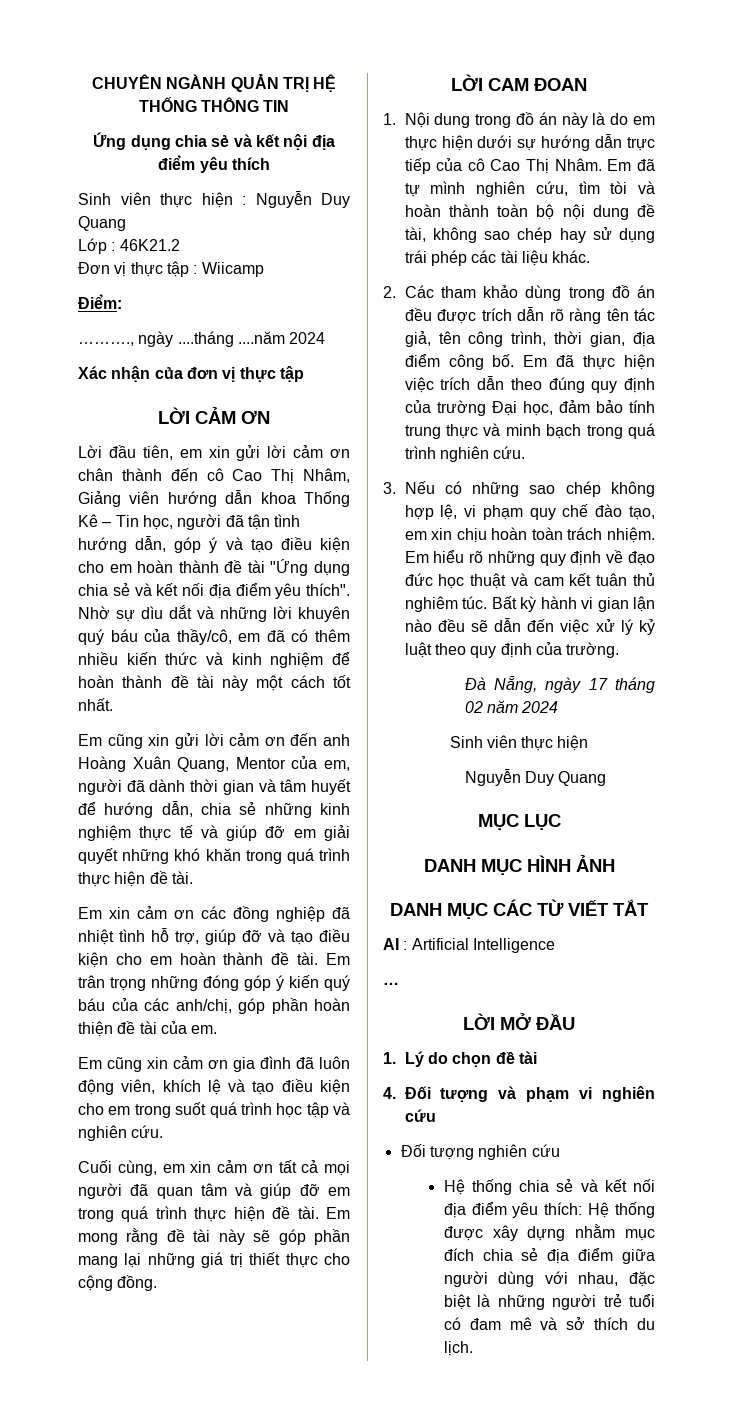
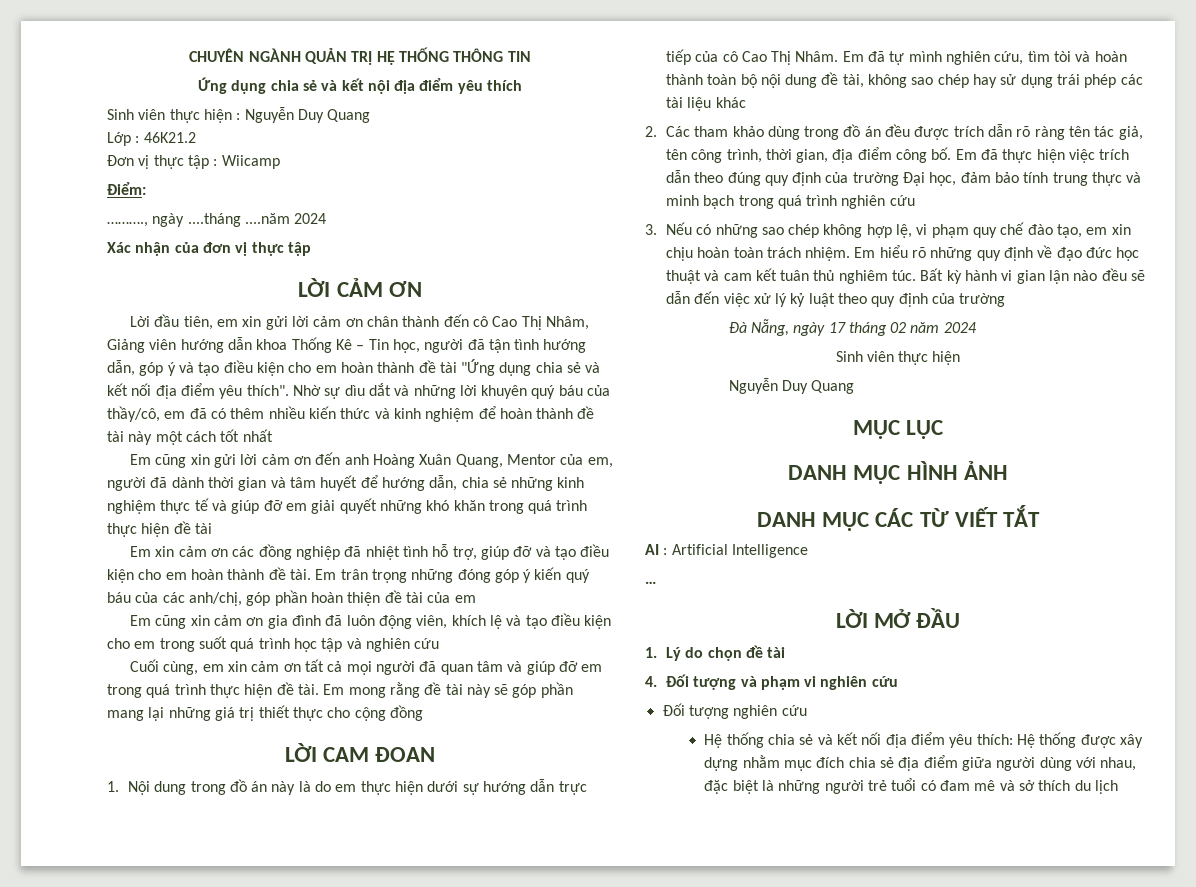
- Nhờ sự dìu dắt và những lời khuyên quý báu của thầy/cô, em đã có thêm nhiều kiến thức và kinh nghiệm để hoàn thành đề tài này một cách tốt nhất.
+ Nhờ sự dìu dắt và những lời khuyên quý báu của thầy/cô, em đã có thêm nhiều kiến thức và kinh nghiệm để hoàn thành đề tài này một cách tốt nhất
- Em cũng xin gửi lời cảm ơn đến anh Hoàng Xuân Quang, Mentor của em, người đã dành thời gian và tâm huyết để hướng dẫn, chia sẻ những kinh nghiệm thực tế và giúp đỡ em giải quyết những khó khăn trong quá trình thực hiện đề tài.
+ Em cũng xin gửi lời cảm ơn đến anh Hoàng Xuân Quang, Mentor của em, người đã dành thời gian và tâm huyết để hướng dẫn, chia sẻ những kinh nghiệm thực tế và giúp đỡ em giải quyết những khó khăn trong quá trình thực hiện đề tài
- Em trân trọng những đóng góp ý kiến quý báu của các anh/chị, góp phần hoàn thiện đề tài của em.
+ Em trân trọng những đóng góp ý kiến quý báu của các anh/chị, góp phần hoàn thiện đề tài của em
- Em cũng xin cảm ơn gia đình đã luôn động viên, khích lệ và tạo điều kiện cho em trong suốt quá trình học tập và nghiên cứu.
+ Em cũng xin cảm ơn gia đình đã luôn động viên, khích lệ và tạo điều kiện cho em trong suốt quá trình học tập và nghiên cứu
- Em mong rằng đề tài này sẽ góp phần mang lại những giá trị thiết thực cho cộng đồng.
+ Em mong rằng đề tài này sẽ góp phần mang lại những giá trị thiết thực cho cộng đồng
- Em đã tự mình nghiên cứu, tìm tòi và hoàn thành toàn bộ nội dung đề tài, không sao chép hay sử dụng trái phép các tài liệu khác.
+ Em đã tự mình nghiên cứu, tìm tòi và hoàn thành toàn bộ nội dung đề tài, không sao chép hay sử dụng trái phép các tài liệu khác
- Em đã thực hiện việc trích dẫn theo đúng quy định của trường Đại học, đảm bảo tính trung thực và minh bạch trong quá trình nghiên cứu.
+ Em đã thực hiện việc trích dẫn theo đúng quy định của trường Đại học, đảm bảo tính trung thực và minh bạch trong quá trình nghiên cứu
- Bất kỳ hành vi gian lận nào đều sẽ dẫn đến việc xử lý kỷ luật theo quy định của trường.
+ Bất kỳ hành vi gian lận nào đều sẽ dẫn đến việc xử lý kỷ luật theo quy định của trường
- Hệ thống chia sẻ và kết nối địa điểm yêu thích: Hệ thống được xây dựng nhằm mục đích chia sẻ địa điểm giữa người dùng với nhau, đặc biệt là những người trẻ tuổi có đam mê và sở thích du lịch.
+ Hệ thống chia sẻ và kết nối địa điểm yêu thích: Hệ thống được xây dựng nhằm mục đích chia sẻ địa điểm giữa người dùng với nhau, đặc biệt là những người trẻ tuổi có đam mê và sở thích du lịch

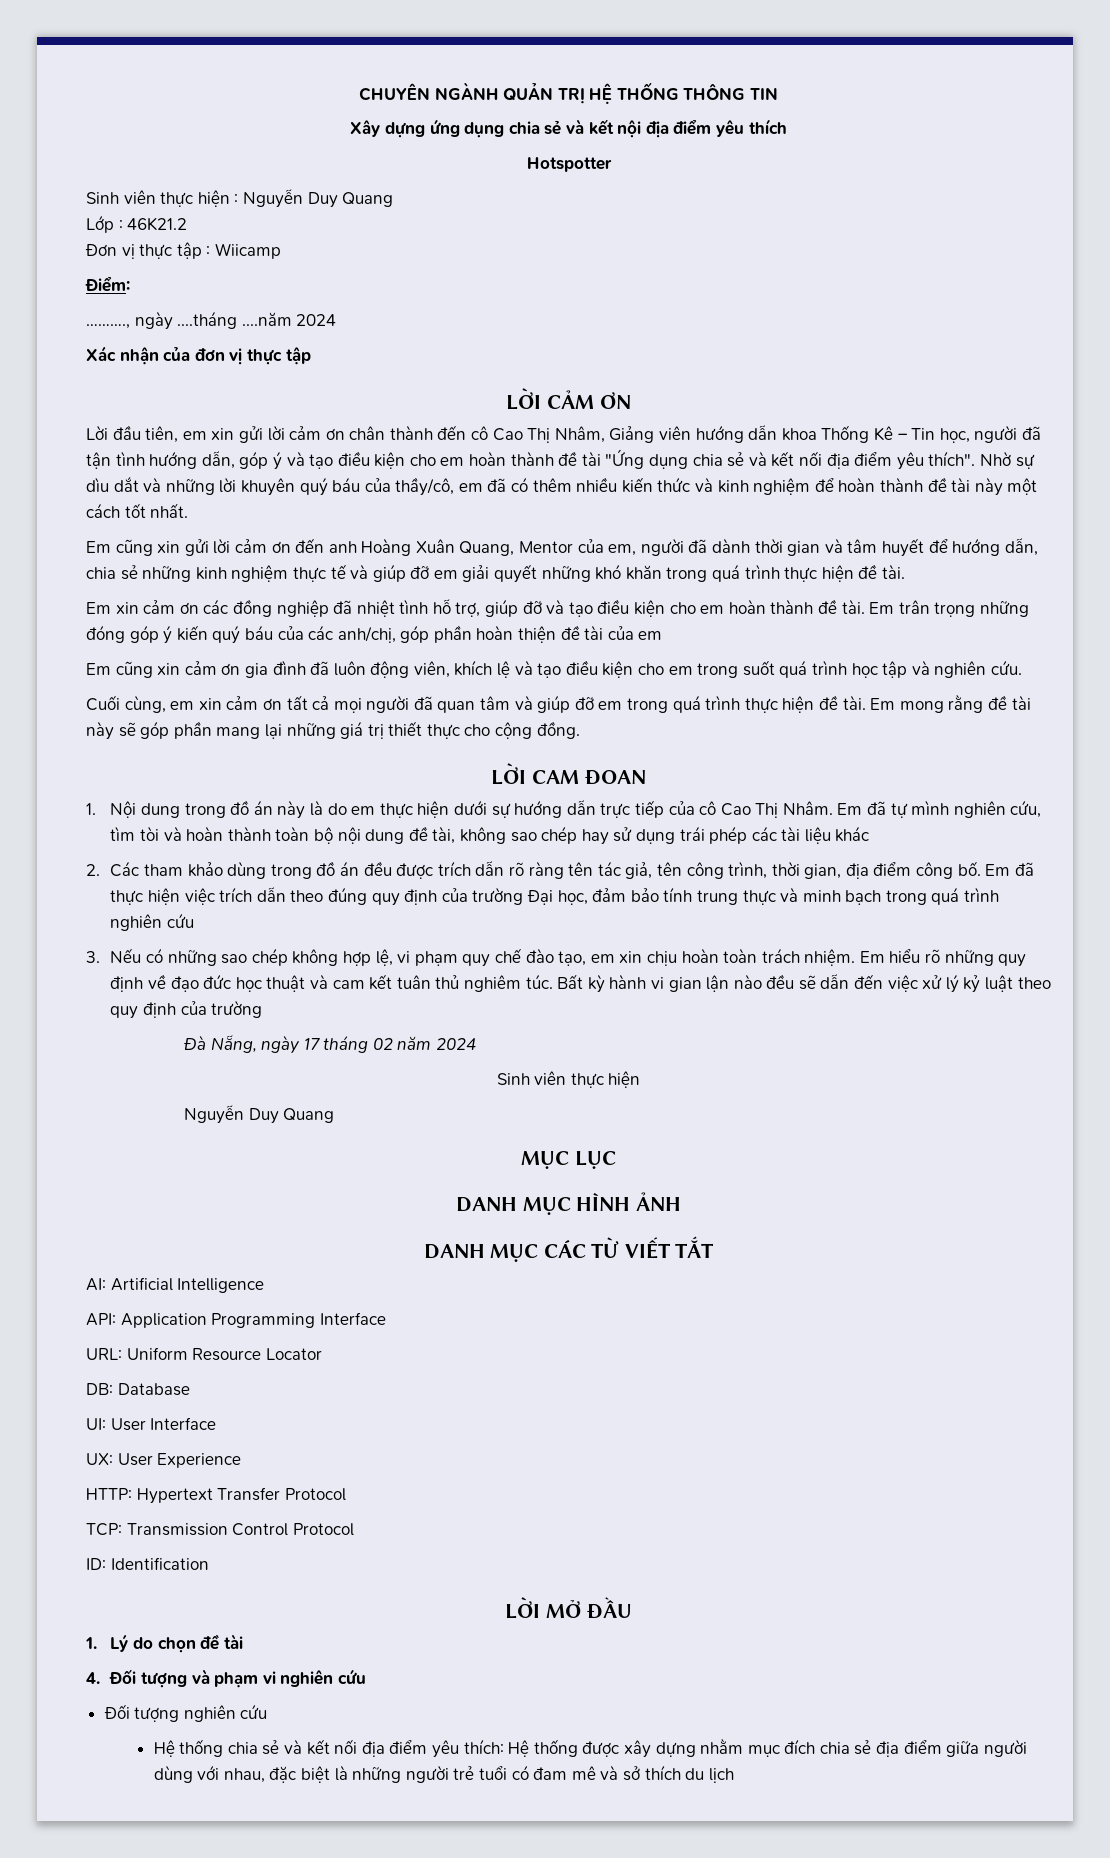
- Ứng dụng chia sẻ và kết nội địa điểm yêu thích
+ Xây dựng ứng dụng chia sẻ và kết nội địa điểm yêu thích
+ Hotspotter
- Nhờ sự dìu dắt và những lời khuyên quý báu của thầy/cô, em đã có thêm nhiều kiến thức và kinh nghiệm để hoàn thành đề tài này một cách tốt nhất
+ Nhờ sự dìu dắt và những lời khuyên quý báu của thầy/cô, em đã có thêm nhiều kiến thức và kinh nghiệm để hoàn thành đề tài này một cách tốt nhất.
- Em cũng xin gửi lời cảm ơn đến anh Hoàng Xuân Quang, Mentor của em, người đã dành thời gian và tâm huyết để hướng dẫn, chia sẻ những kinh nghiệm thực tế và giúp đỡ em giải quyết những khó khăn trong quá trình thực hiện đề tài
+ Em cũng xin gửi lời cảm ơn đến anh Hoàng Xuân Quang, Mentor của em, người đã dành thời gian và tâm huyết để hướng dẫn, chia sẻ những kinh nghiệm thực tế và giúp đỡ em giải quyết những khó khăn trong quá trình thực hiện đề tài.
- Em cũng xin cảm ơn gia đình đã luôn động viên, khích lệ và tạo điều kiện cho em trong suốt quá trình học tập và nghiên cứu
+ Em cũng xin cảm ơn gia đình đã luôn động viên, khích lệ và tạo điều kiện cho em trong suốt quá trình học tập và nghiên cứu.
- Em mong rằng đề tài này sẽ góp phần mang lại những giá trị thiết thực cho cộng đồng
+ Em mong rằng đề tài này sẽ góp phần mang lại những giá trị thiết thực cho cộng đồng.
- AI : Artificial Intelligence
+ AI: Artificial Intelligence
- …
+ API: Application Programming Interface
+ URL: Uniform Resource Locator
+ DB: Database
+ UI: User Interface
+ UX: User Experience
+ HTTP: Hypertext Transfer Protocol
+ TCP: Transmission Control Protocol
+ ID: Identification

